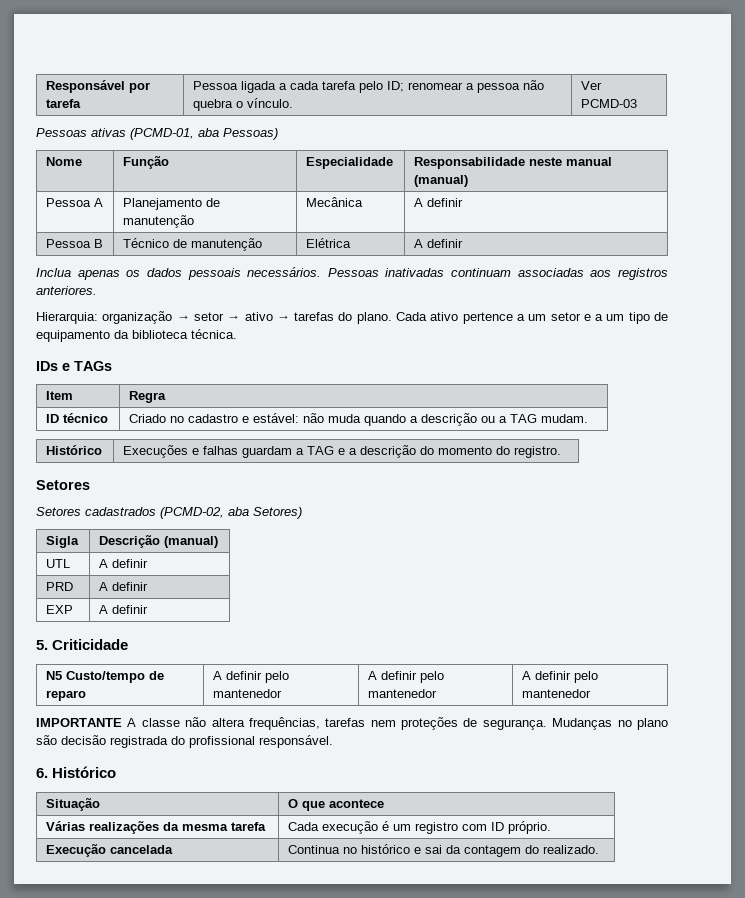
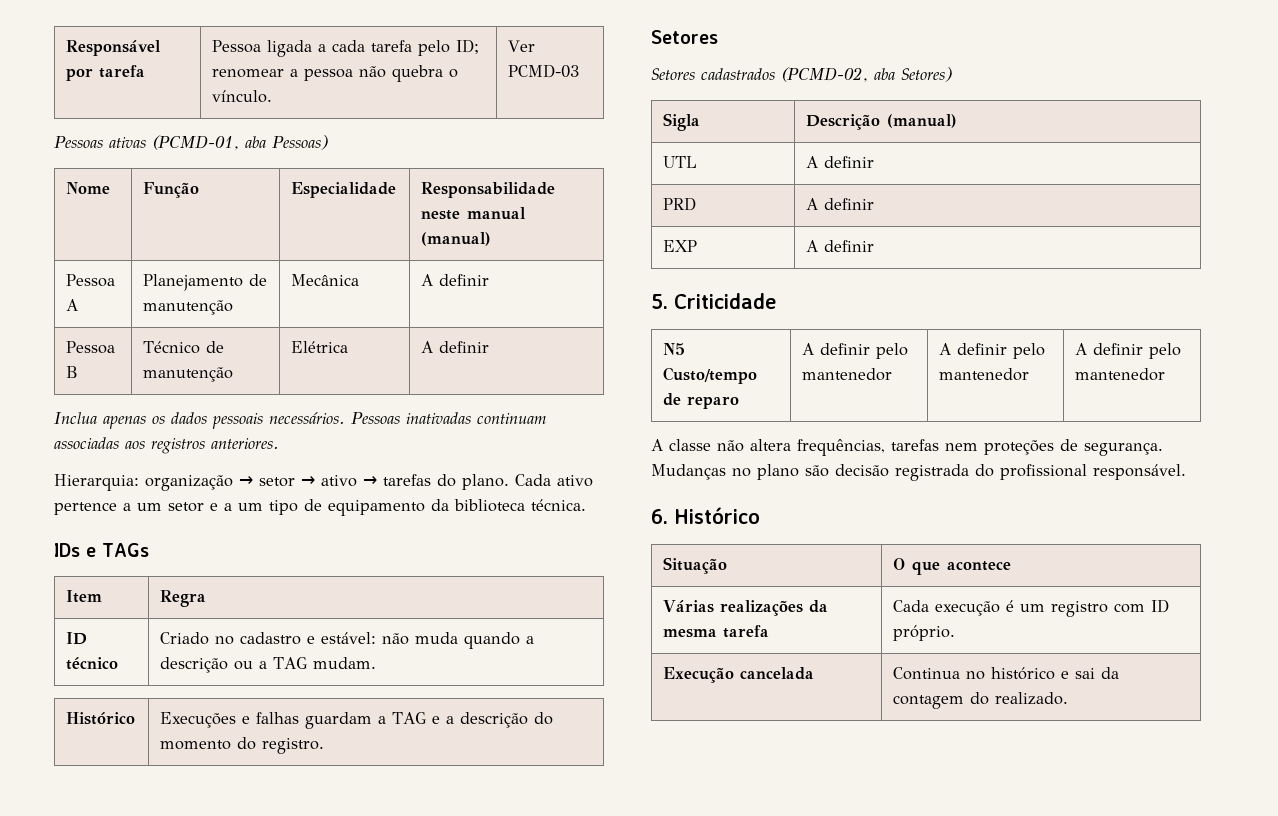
- IMPORTANTE A classe não altera frequências, tarefas nem proteções de segurança.
+ A classe não altera frequências, tarefas nem proteções de segurança.

